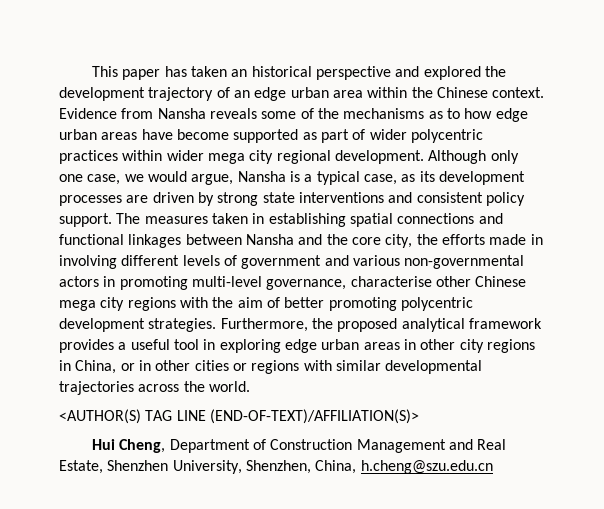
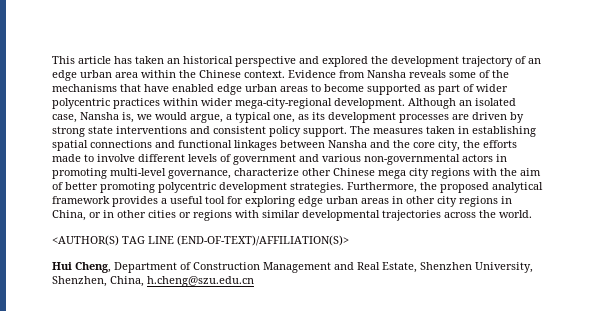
- This paper has taken an historical perspective and explored the development trajectory of an edge urban area within the Chinese context.
+ This article has taken an historical perspective and explored the development trajectory of an edge urban area within the Chinese context.
- Evidence from Nansha reveals some of the mechanisms as to how edge urban areas have become supported as part of wider polycentric practices within wider mega city regional development. Although only one case, we would argue, Nansha is a typical case, as its development processes are driven by strong state interventions and consistent policy support.
+ Evidence from Nansha reveals some of the mechanisms that have enabled edge urban areas to become supported as part of wider polycentric practices within wider mega-city-regional development. Although an isolated case, Nansha is, we would argue, a typical one, as its development processes are driven by strong state interventions and consistent policy support.
- The measures taken in establishing spatial connections and functional linkages between Nansha and the core city, the efforts made in involving different levels of government and various non-governmental actors in promoting multi-level governance, characterise other Chinese mega city regions with the aim of better promoting polycentric development strategies.
+ The measures taken in establishing spatial connections and functional linkages between Nansha and the core city, the efforts made to involve different levels of government and various non-governmental actors in promoting multi-level governance, characterize other Chinese mega city regions with the aim of better promoting polycentric development strategies.
- Furthermore, the proposed analytical framework provides a useful tool in exploring edge urban areas in other city regions in China, or in other cities or regions with similar developmental trajectories across the world.
+ Furthermore, the proposed analytical framework provides a useful tool for exploring edge urban areas in other city regions in China, or in other cities or regions with similar developmental trajectories across the world.

